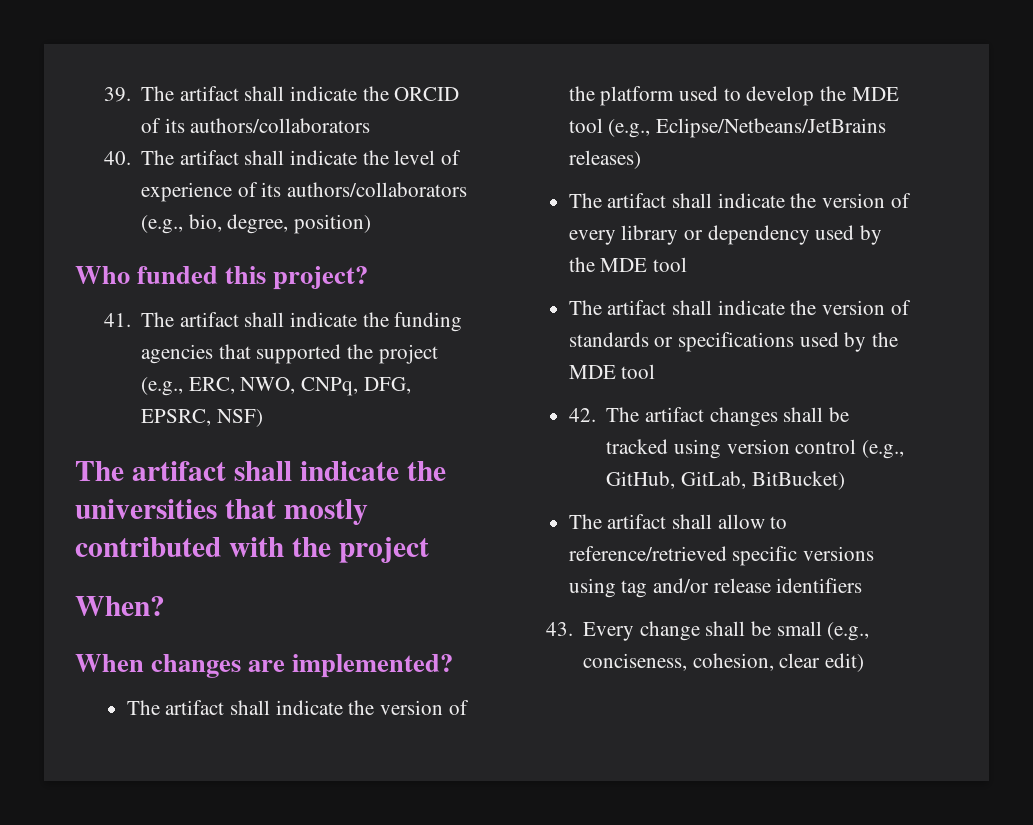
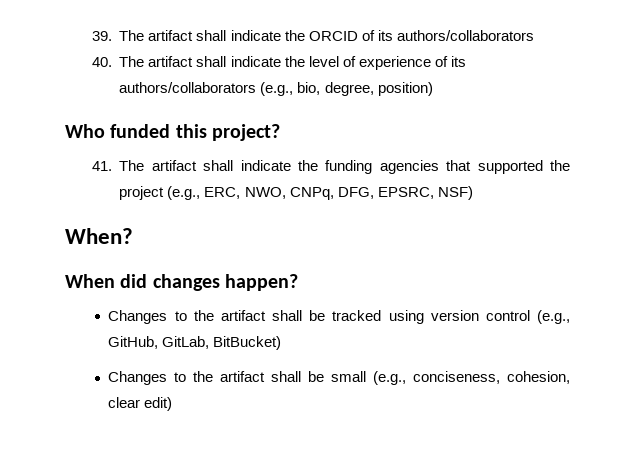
- The artifact shall indicate the universities that mostly contributed with the project
  When?
- When changes are implemented?
- The artifact shall indicate the version of the platform used to develop the MDE tool (e.g., Eclipse/Netbeans/JetBrains releases)
- The artifact shall indicate the version of every library or dependency used by the MDE tool
- The artifact shall indicate the version of standards or specifications used by the MDE tool
- 42. The artifact changes shall be tracked using version control (e.g., GitHub, GitLab, BitBucket)
+ When did changes happen?
+ Changes to the artifact shall be tracked using version control (e.g., GitHub, GitLab, BitBucket)
- The artifact shall allow to reference/retrieved specific versions using tag and/or release identifiers
- 43. Every change shall be small (e.g., conciseness, cohesion, clear edit)
+ Changes to the artifact shall be small (e.g., conciseness, cohesion, clear edit)

